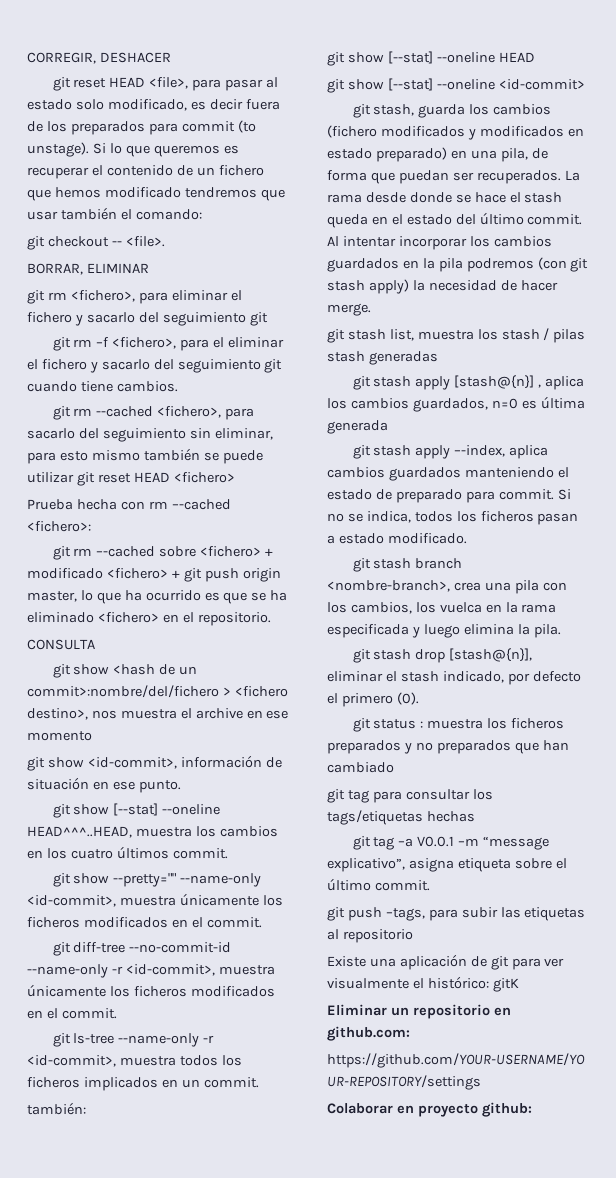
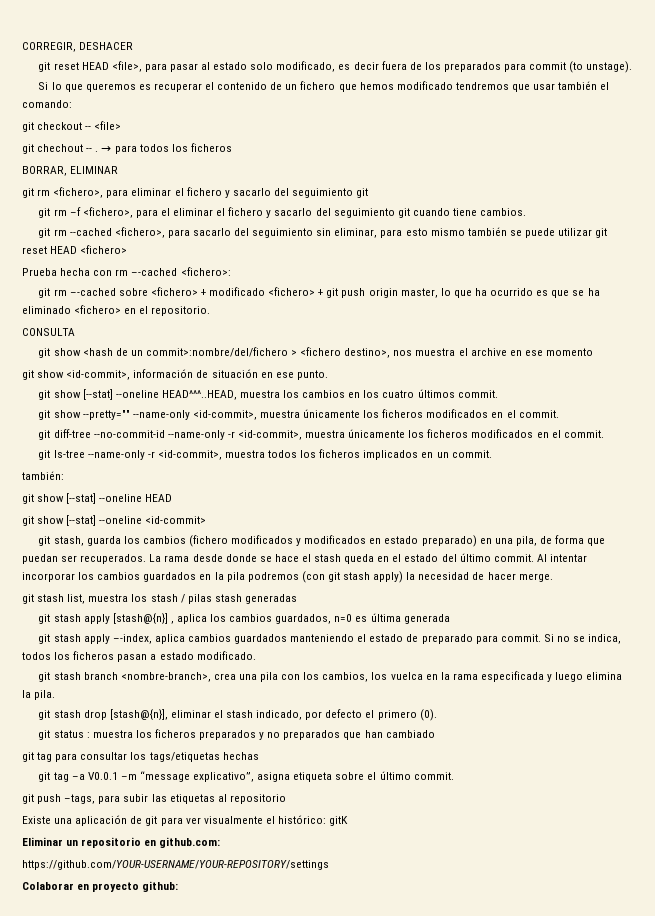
- git reset HEAD <file>, para pasar al estado solo modificado, es decir fuera de los preparados para commit (to unstage). Si lo que queremos es recuperar el contenido de un fichero que hemos modificado tendremos que usar también el comando:
+ git reset HEAD <file>, para pasar al estado solo modificado, es decir fuera de los preparados para commit (to unstage).
+ Si lo que queremos es recuperar el contenido de un fichero que hemos modificado tendremos que usar también el comando:
- git checkout -- <file>.
+ git checkout -- <file>
+ git chechout -- . → para todos los ficheros

